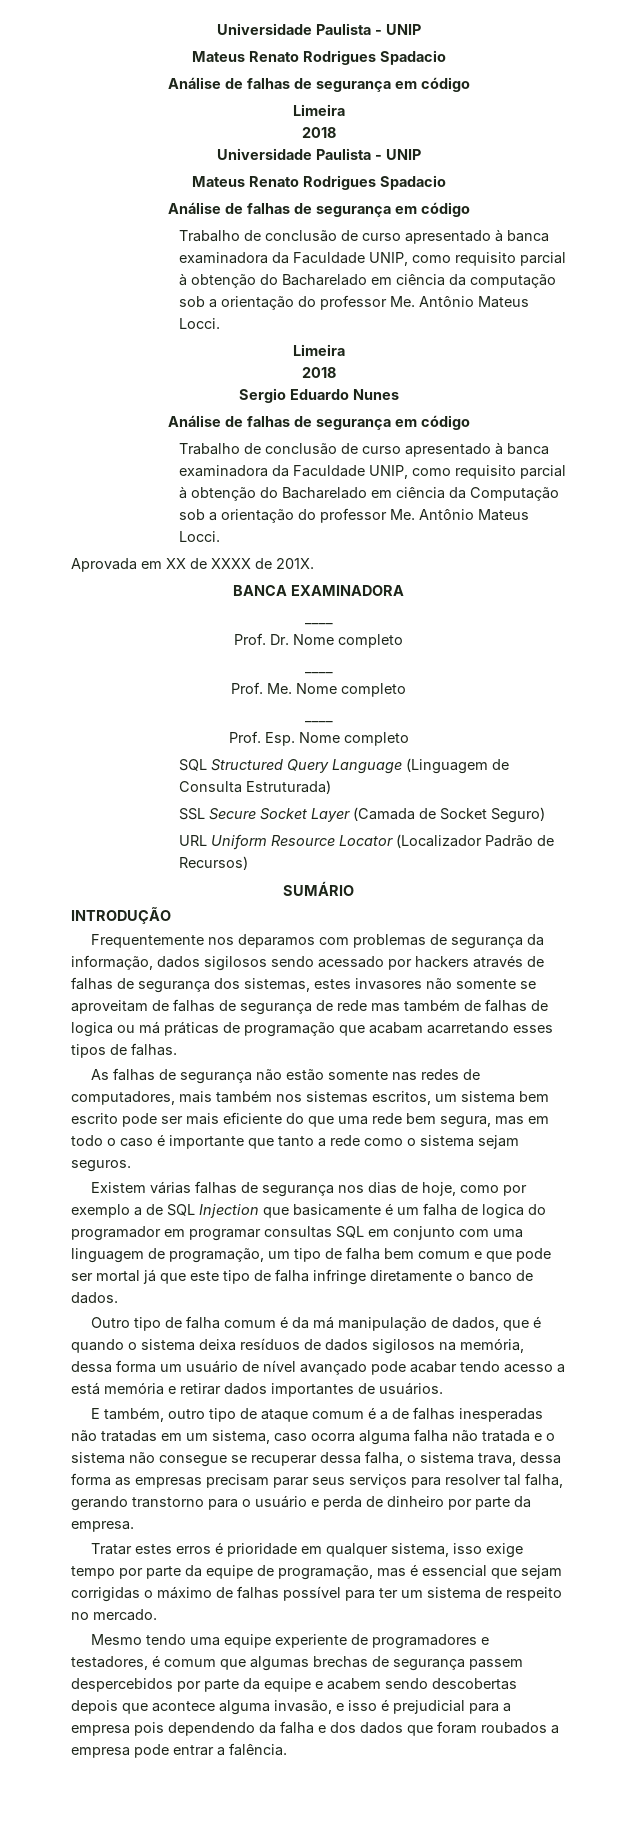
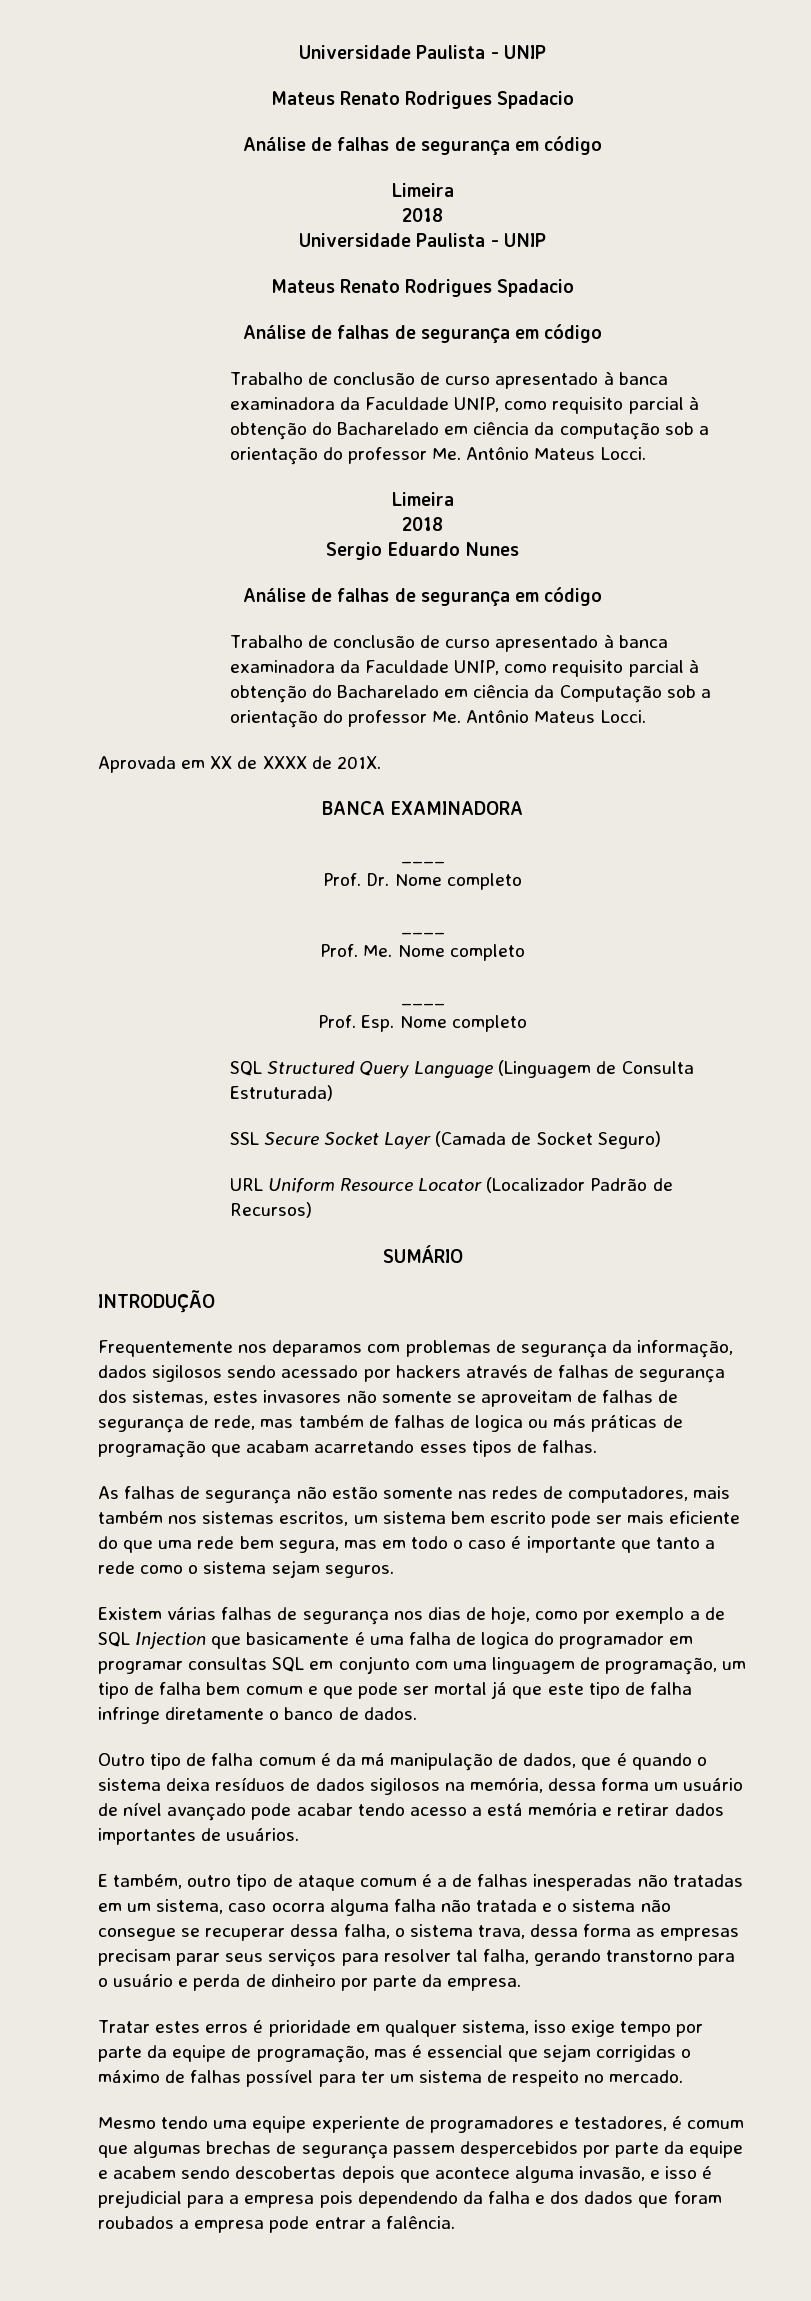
- Frequentemente nos deparamos com problemas de segurança da informação, dados sigilosos sendo acessado por hackers através de falhas de segurança dos sistemas, estes invasores não somente se aproveitam de falhas de segurança de rede mas também de falhas de logica ou má práticas de programação que acabam acarretando esses tipos de falhas.
+ Frequentemente nos deparamos com problemas de segurança da informação, dados sigilosos sendo acessado por hackers através de falhas de segurança dos sistemas, estes invasores não somente se aproveitam de falhas de segurança de rede, mas também de falhas de logica ou más práticas de programação que acabam acarretando esses tipos de falhas.
- Existem várias falhas de segurança nos dias de hoje, como por exemplo a de SQL Injection que basicamente é um falha de logica do programador em programar consultas SQL em conjunto com uma linguagem de programação, um tipo de falha bem comum e que pode ser mortal já que este tipo de falha infringe diretamente o banco de dados.
+ Existem várias falhas de segurança nos dias de hoje, como por exemplo a de SQL Injection que basicamente é uma falha de logica do programador em programar consultas SQL em conjunto com uma linguagem de programação, um tipo de falha bem comum e que pode ser mortal já que este tipo de falha infringe diretamente o banco de dados.

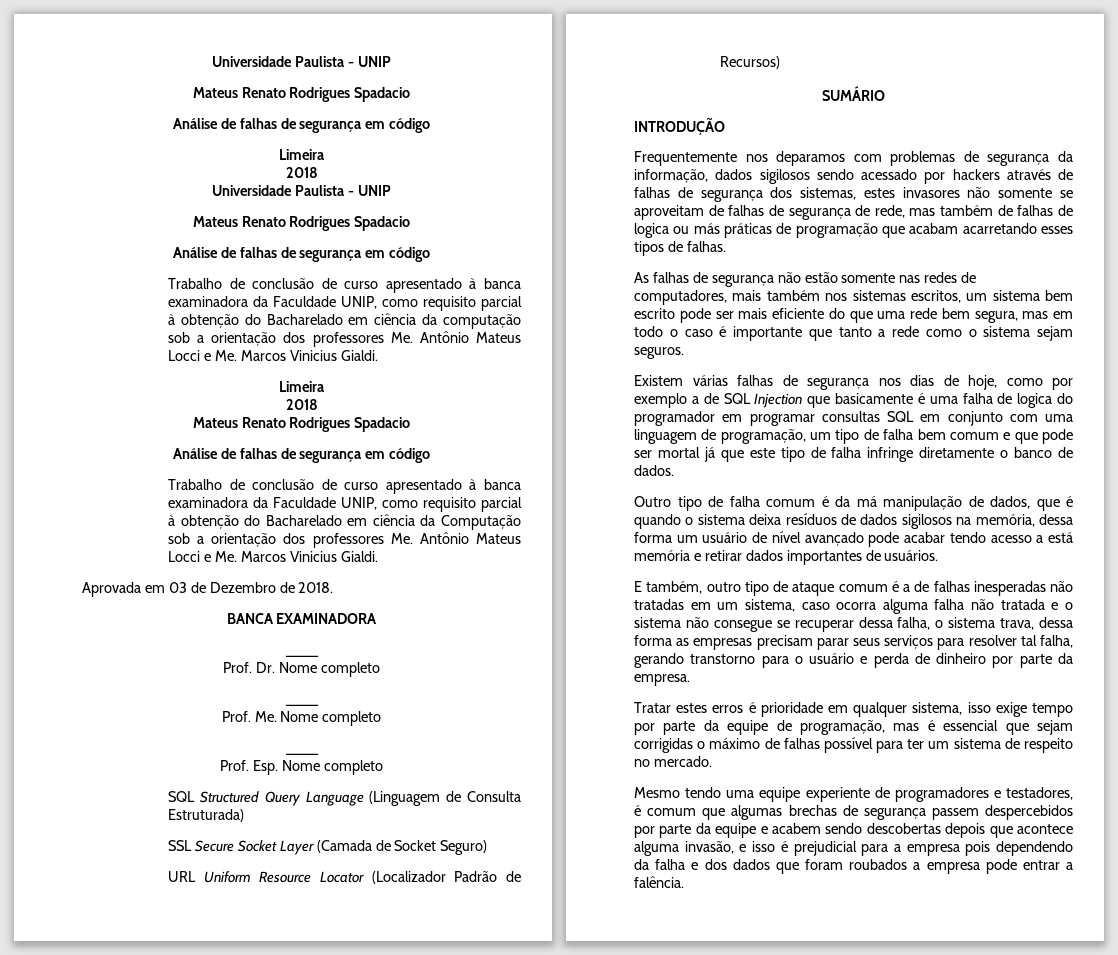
- Trabalho de conclusão de curso apresentado à banca examinadora da Faculdade UNIP, como requisito parcial à obtenção do Bacharelado em ciência da computação sob a orientação do professor Me. Antônio Mateus Locci.
+ Trabalho de conclusão de curso apresentado à banca examinadora da Faculdade UNIP, como requisito parcial à obtenção do Bacharelado em ciência da computação sob a orientação dos professores Me. Antônio Mateus Locci e Me. Marcos Vinicius Gialdi.
  Limeira
  2018
- Sergio Eduardo Nunes
+ Mateus Renato Rodrigues Spadacio
- Trabalho de conclusão de curso apresentado à banca examinadora da Faculdade UNIP, como requisito parcial à obtenção do Bacharelado em ciência da Computação sob a orientação do professor Me. Antônio Mateus Locci.
- Aprovada em XX de XXXX de 201X.
+ Trabalho de conclusão de curso apresentado à banca examinadora da Faculdade UNIP, como requisito parcial à obtenção do Bacharelado em ciência da Computação sob a orientação dos professores Me. Antônio Mateus Locci e Me. Marcos Vinicius Gialdi.
+ Aprovada em 03 de Dezembro de 2018.

